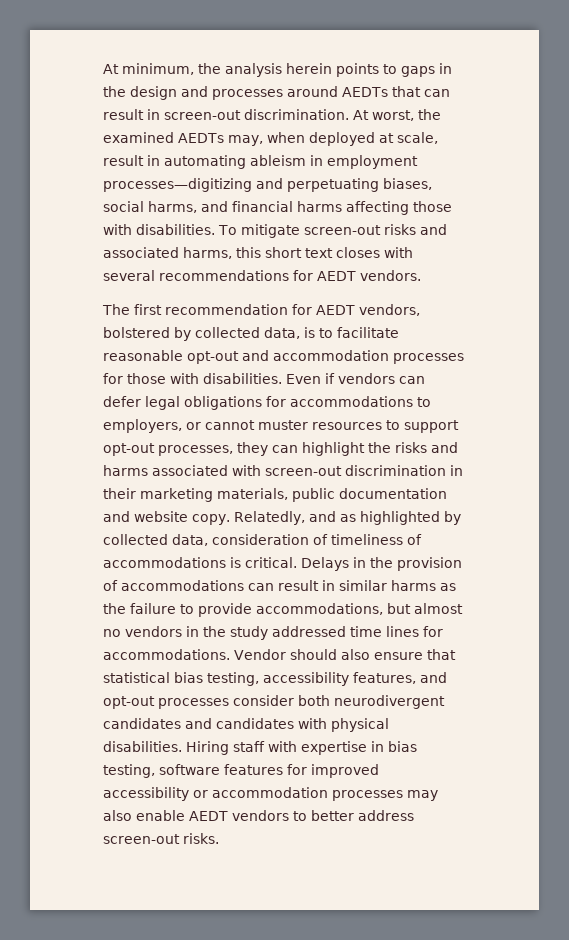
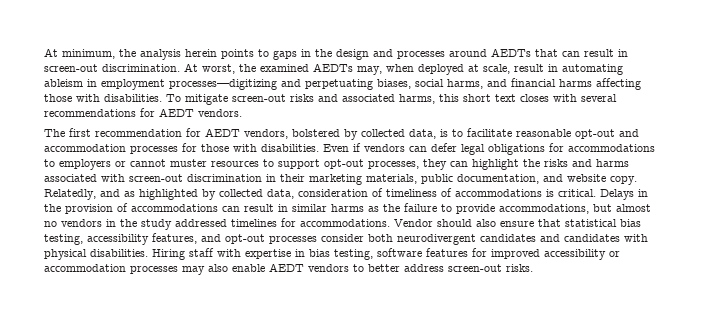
- Even if vendors can defer legal obligations for accommodations to employers, or cannot muster resources to support opt-out processes, they can highlight the risks and harms associated with screen-out discrimination in their marketing materials, public documentation and website copy.
+ Even if vendors can defer legal obligations for accommodations to employers or cannot muster resources to support opt-out processes, they can highlight the risks and harms associated with screen-out discrimination in their marketing materials, public documentation, and website copy.
- Delays in the provision of accommodations can result in similar harms as the failure to provide accommodations, but almost no vendors in the study addressed time lines for accommodations.
+ Delays in the provision of accommodations can result in similar harms as the failure to provide accommodations, but almost no vendors in the study addressed timelines for accommodations.

